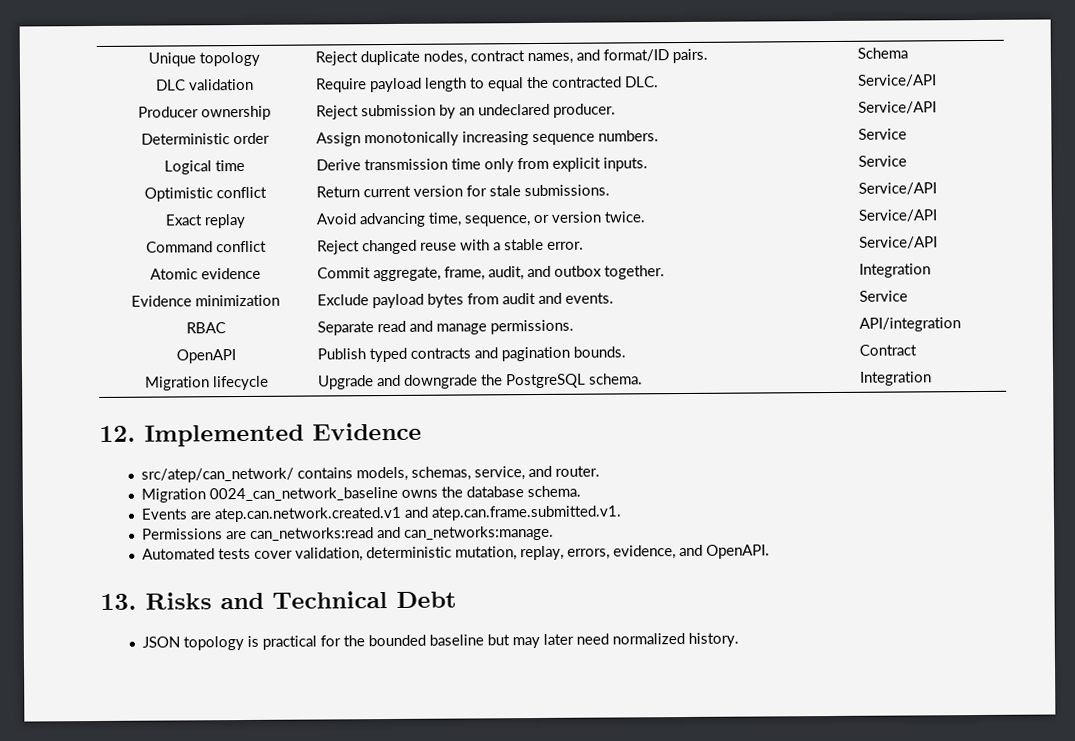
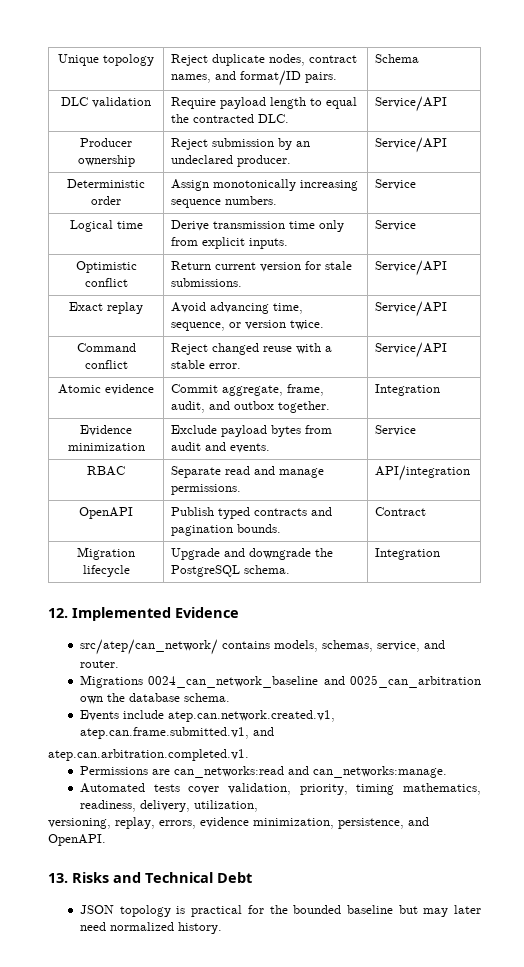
- Migration 0024_can_network_baseline owns the database schema.
+ Migrations 0024_can_network_baseline and 0025_can_arbitration own the database schema.
- Events are atep.can.network.created.v1 and atep.can.frame.submitted.v1.
+ Events include atep.can.network.created.v1, atep.can.frame.submitted.v1, and
+ atep.can.arbitration.completed.v1.
- Automated tests cover validation, deterministic mutation, replay, errors, evidence, and OpenAPI.
+ Automated tests cover validation, priority, timing mathematics, readiness, delivery, utilization,
+ versioning, replay, errors, evidence minimization, persistence, and OpenAPI.

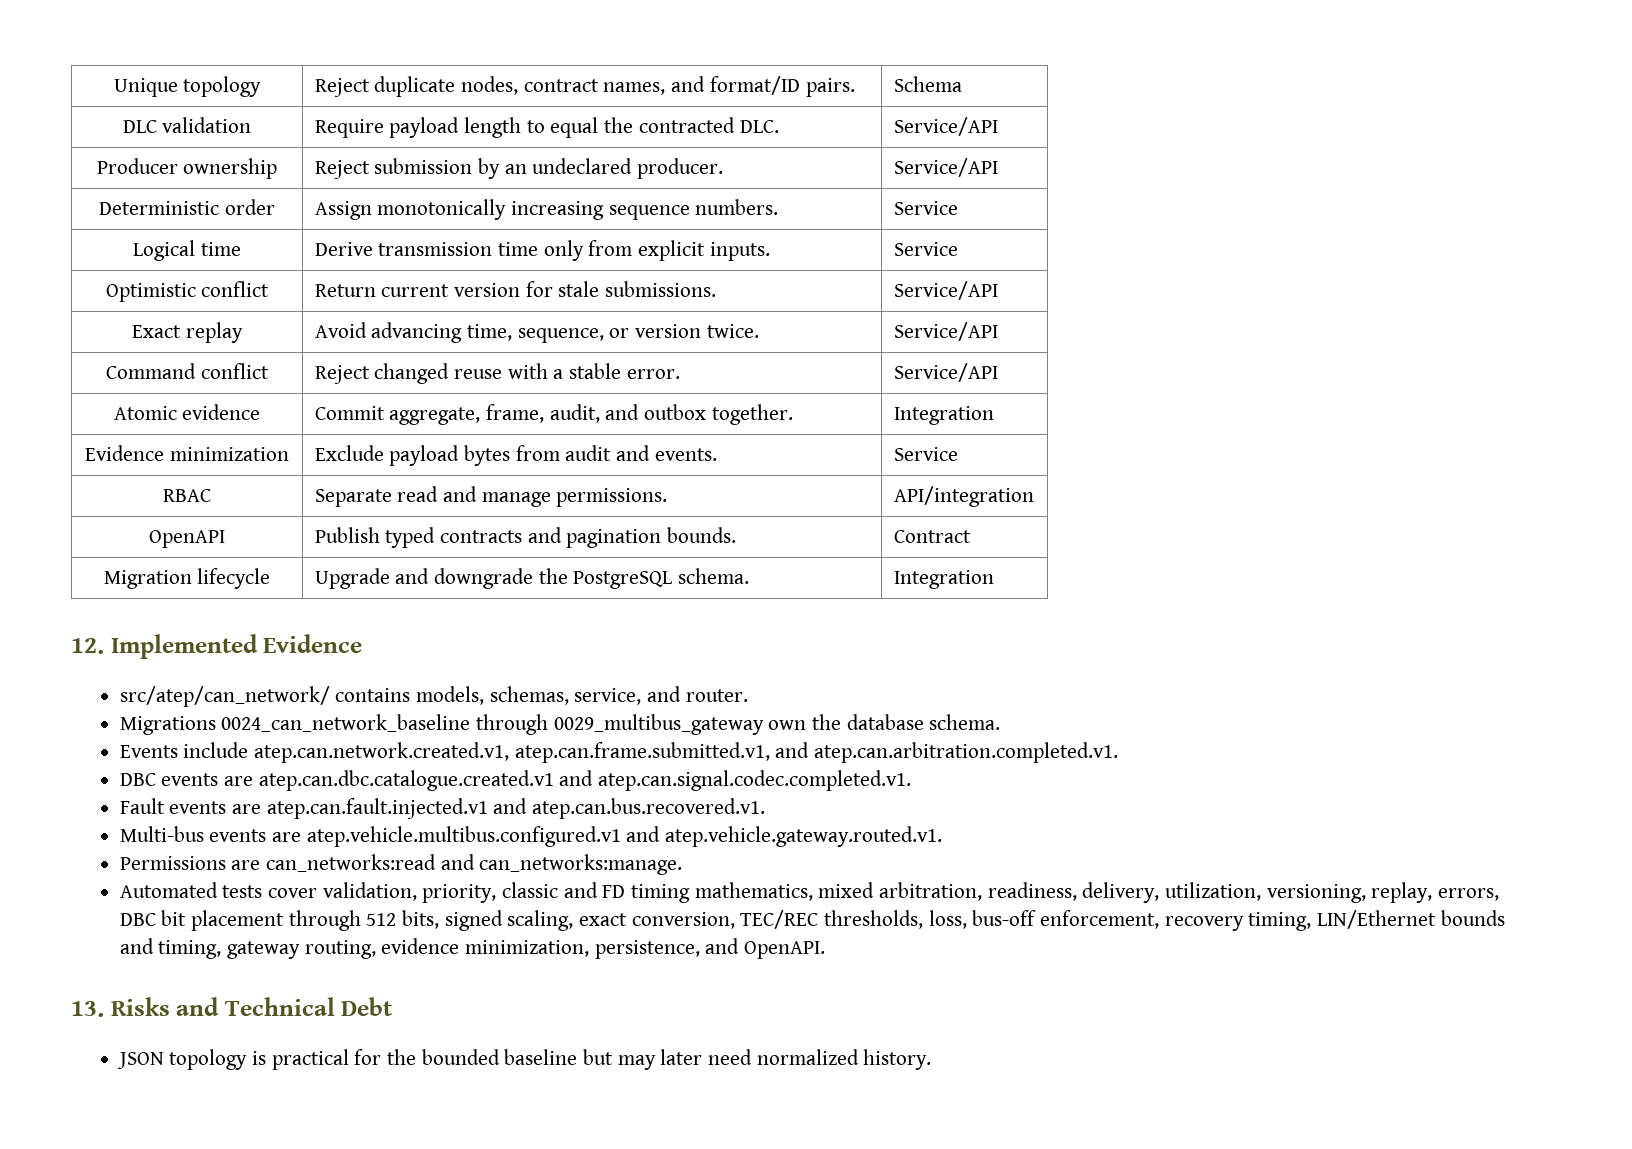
- Migrations 0024_can_network_baseline and 0025_can_arbitration own the database schema.
+ Migrations 0024_can_network_baseline through 0029_multibus_gateway own the database schema.
- Events include atep.can.network.created.v1, atep.can.frame.submitted.v1, and
- atep.can.arbitration.completed.v1.
+ Events include atep.can.network.created.v1, atep.can.frame.submitted.v1, and atep.can.arbitration.completed.v1.
+ DBC events are atep.can.dbc.catalogue.created.v1 and atep.can.signal.codec.completed.v1.
+ Fault events are atep.can.fault.injected.v1 and atep.can.bus.recovered.v1.
+ Multi-bus events are atep.vehicle.multibus.configured.v1 and atep.vehicle.gateway.routed.v1.
- Automated tests cover validation, priority, timing mathematics, readiness, delivery, utilization,
- versioning, replay, errors, evidence minimization, persistence, and OpenAPI.
+ Automated tests cover validation, priority, classic and FD timing mathematics, mixed arbitration, readiness, delivery, utilization, versioning, replay, errors, DBC bit placement through 512 bits, signed scaling, exact conversion, TEC/REC thresholds, loss, bus-off enforcement, recovery timing, LIN/Ethernet bounds and timing, gateway routing, evidence minimization, persistence, and OpenAPI.

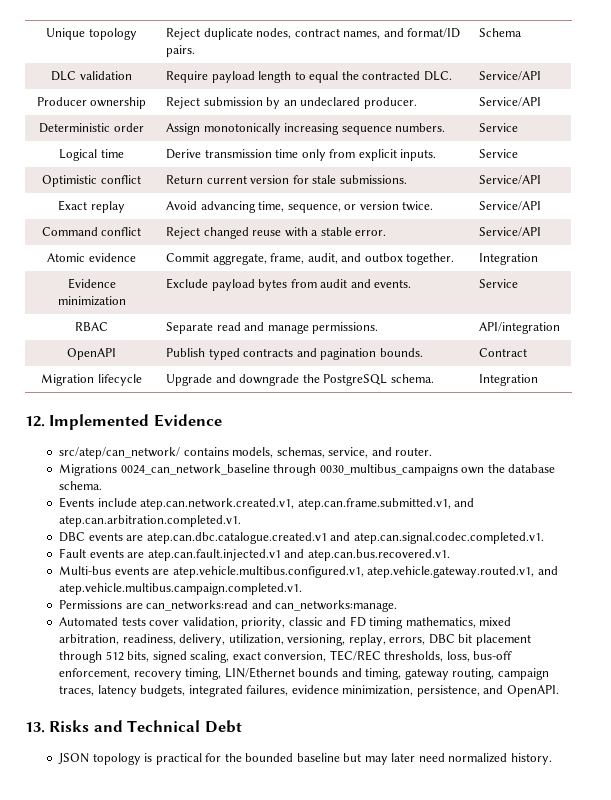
- Migrations 0024_can_network_baseline through 0029_multibus_gateway own the database schema.
+ Migrations 0024_can_network_baseline through 0030_multibus_campaigns own the database schema.
- Multi-bus events are atep.vehicle.multibus.configured.v1 and atep.vehicle.gateway.routed.v1.
+ Multi-bus events are atep.vehicle.multibus.configured.v1, atep.vehicle.gateway.routed.v1, and atep.vehicle.multibus.campaign.completed.v1.
- Automated tests cover validation, priority, classic and FD timing mathematics, mixed arbitration, readiness, delivery, utilization, versioning, replay, errors, DBC bit placement through 512 bits, signed scaling, exact conversion, TEC/REC thresholds, loss, bus-off enforcement, recovery timing, LIN/Ethernet bounds and timing, gateway routing, evidence minimization, persistence, and OpenAPI.
+ Automated tests cover validation, priority, classic and FD timing mathematics, mixed arbitration, readiness, delivery, utilization, versioning, replay, errors, DBC bit placement through 512 bits, signed scaling, exact conversion, TEC/REC thresholds, loss, bus-off enforcement, recovery timing, LIN/Ethernet bounds and timing, gateway routing, campaign traces, latency budgets, integrated failures, evidence minimization, persistence, and OpenAPI.

